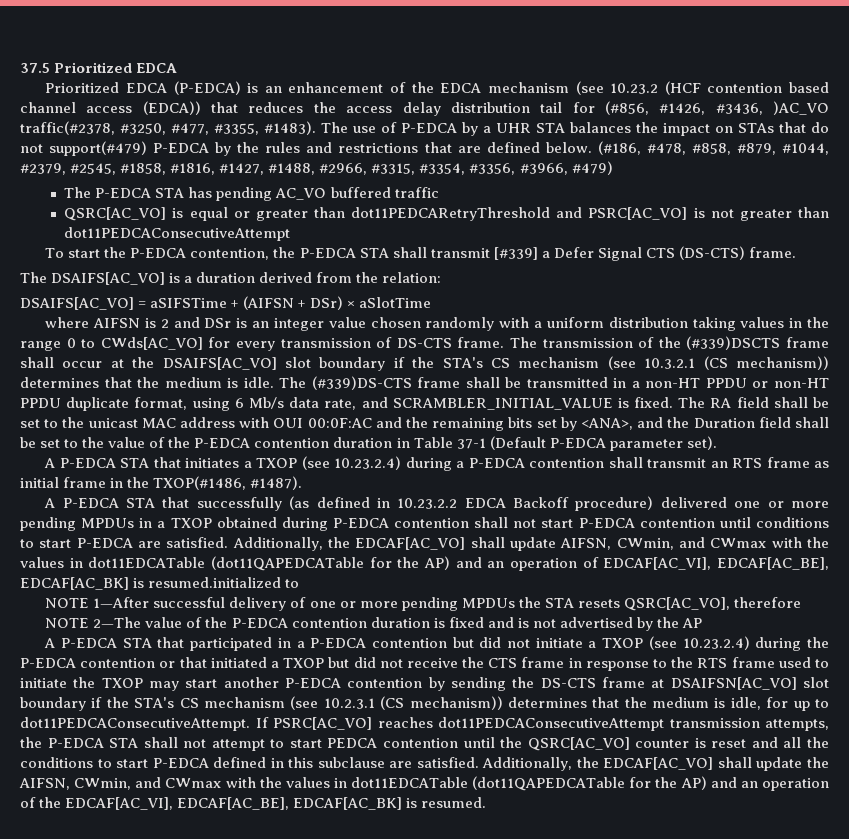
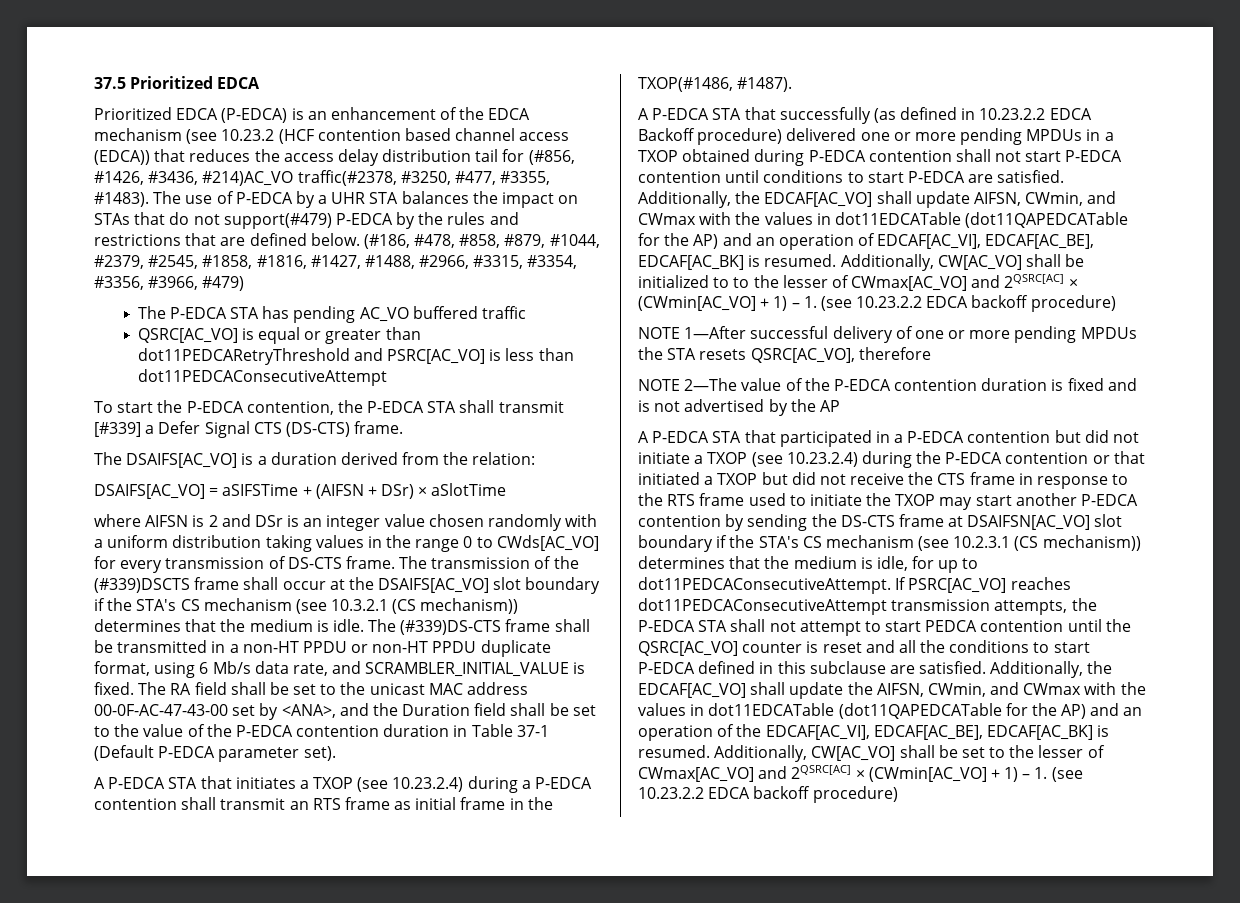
- Prioritized EDCA (P-EDCA) is an enhancement of the EDCA mechanism (see 10.23.2 (HCF contention based channel access (EDCA)) that reduces the access delay distribution tail for (#856, #1426, #3436, )AC_VO traffic(#2378, #3250, #477, #3355, #1483).
+ Prioritized EDCA (P-EDCA) is an enhancement of the EDCA mechanism (see 10.23.2 (HCF contention based channel access (EDCA)) that reduces the access delay distribution tail for (#856, #1426, #3436, #214)AC_VO traffic(#2378, #3250, #477, #3355, #1483).
- QSRC[AC_VO] is equal or greater than dot11PEDCARetryThreshold and PSRC[AC_VO] is not greater than dot11PEDCAConsecutiveAttempt
+ QSRC[AC_VO] is equal or greater than dot11PEDCARetryThreshold and PSRC[AC_VO] is less than dot11PEDCAConsecutiveAttempt
- The RA field shall be set to the unicast MAC address with OUI 00:0F:AC and the remaining bits set by <ANA>, and the Duration field shall be set to the value of the P-EDCA contention duration in Table 37-1 (Default P-EDCA parameter set).
+ The RA field shall be set to the unicast MAC address 00-0F-AC-47-43-00 set by <ANA>, and the Duration field shall be set to the value of the P-EDCA contention duration in Table 37-1 (Default P-EDCA parameter set).
- Additionally, the EDCAF[AC_VO] shall update AIFSN, CWmin, and CWmax with the values in dot11EDCATable (dot11QAPEDCATable for the AP) and an operation of EDCAF[AC_VI], EDCAF[AC_BE], EDCAF[AC_BK] is resumed.initialized to
+ Additionally, the EDCAF[AC_VO] shall update AIFSN, CWmin, and CWmax with the values in dot11EDCATable (dot11QAPEDCATable for the AP) and an operation of EDCAF[AC_VI], EDCAF[AC_BE], EDCAF[AC_BK] is resumed. Additionally, CW[AC_VO] shall be initialized to to the lesser of CWmax[AC_VO] and 2QSRC[AC] × (CWmin[AC_VO] + 1) – 1. (see 10.23.2.2 EDCA backoff procedure)
+ Additionally, CW[AC_VO] shall be set to the lesser of CWmax[AC_VO] and 2QSRC[AC] × (CWmin[AC_VO] + 1) – 1. (see 10.23.2.2 EDCA backoff procedure)

